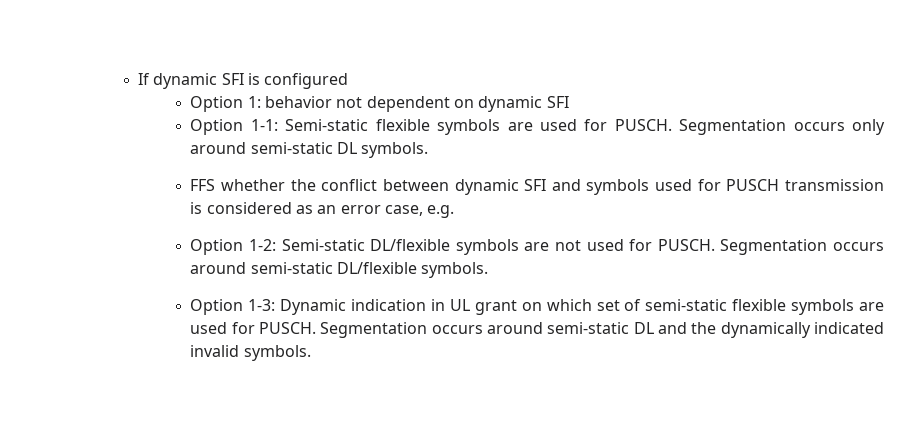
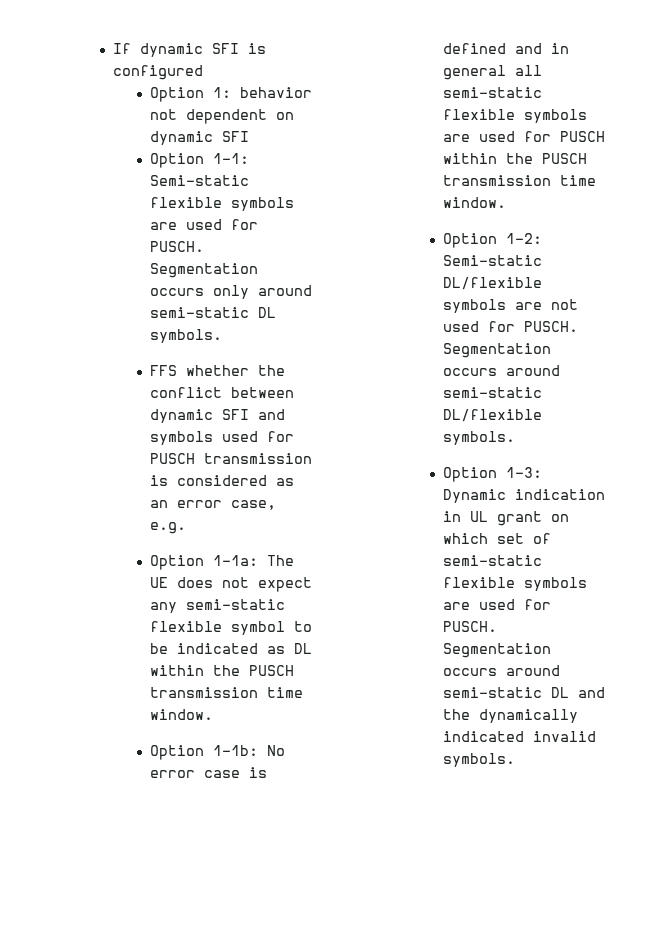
+ Option 1-1a: The UE does not expect any semi-static flexible symbol to be indicated as DL within the PUSCH transmission time window.
+ Option 1-1b: No error case is defined and in general all semi-static flexible symbols are used for PUSCH within the PUSCH transmission time window.

